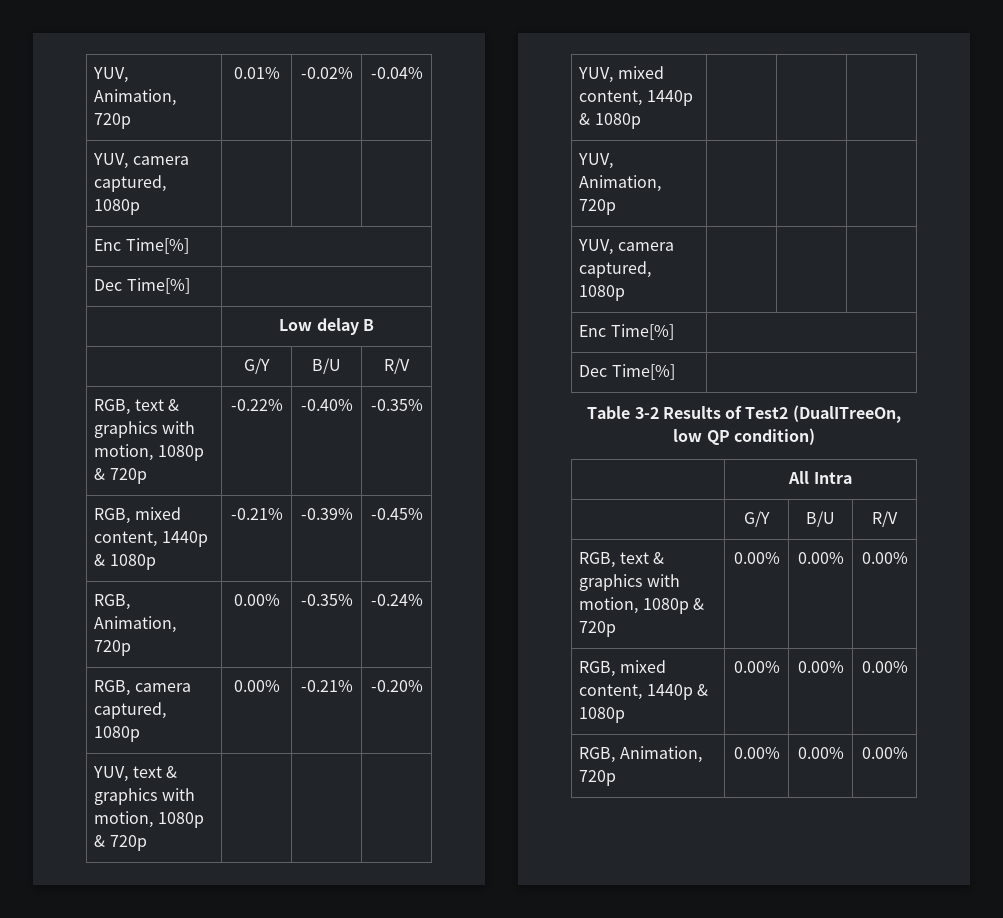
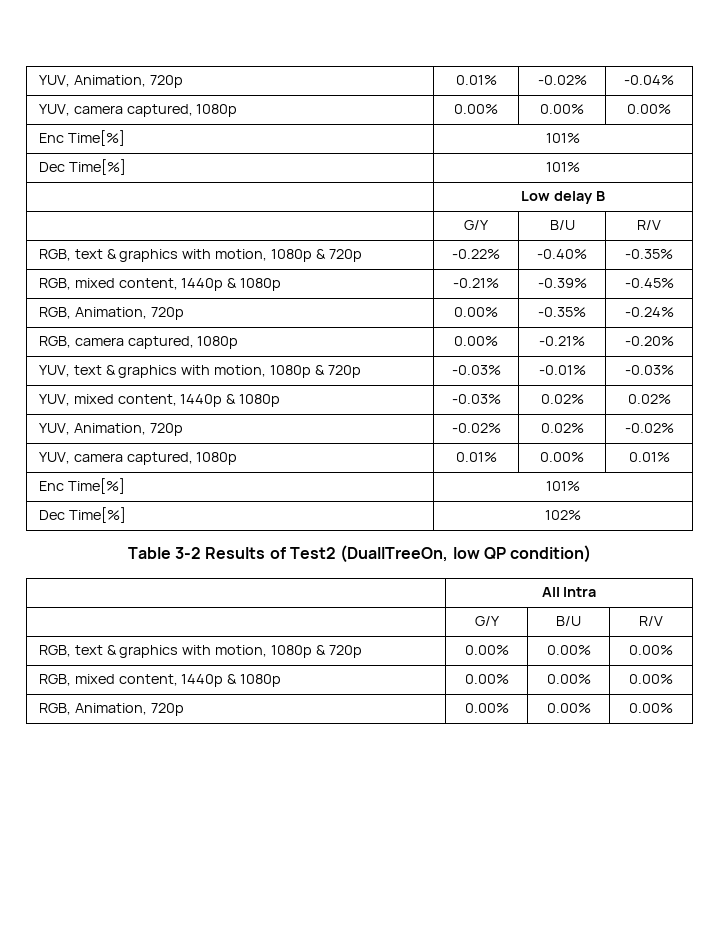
  YUV, Animation, 720p | 0.01% | -0.02% | -0.04%
- YUV, camera captured, 1080p | | |
- Enc Time[%] |
- Dec Time[%] |
+ YUV, camera captured, 1080p | 0.00% | 0.00% | 0.00%
+ Enc Time[%] | 101%
+ Dec Time[%] | 101%
- YUV, text & graphics with motion, 1080p & 720p | | |
+ YUV, text & graphics with motion, 1080p & 720p | -0.03% | -0.01% | -0.03%
- YUV, mixed content, 1440p & 1080p | | |
- YUV, Animation, 720p | | |
- YUV, camera captured, 1080p | | |
- Enc Time[%] |
- Dec Time[%] |
+ YUV, mixed content, 1440p & 1080p | -0.03% | 0.02% | 0.02%
+ YUV, Animation, 720p | -0.02% | 0.02% | -0.02%
+ YUV, camera captured, 1080p | 0.01% | 0.00% | 0.01%
+ Enc Time[%] | 101%
+ Dec Time[%] | 102%

